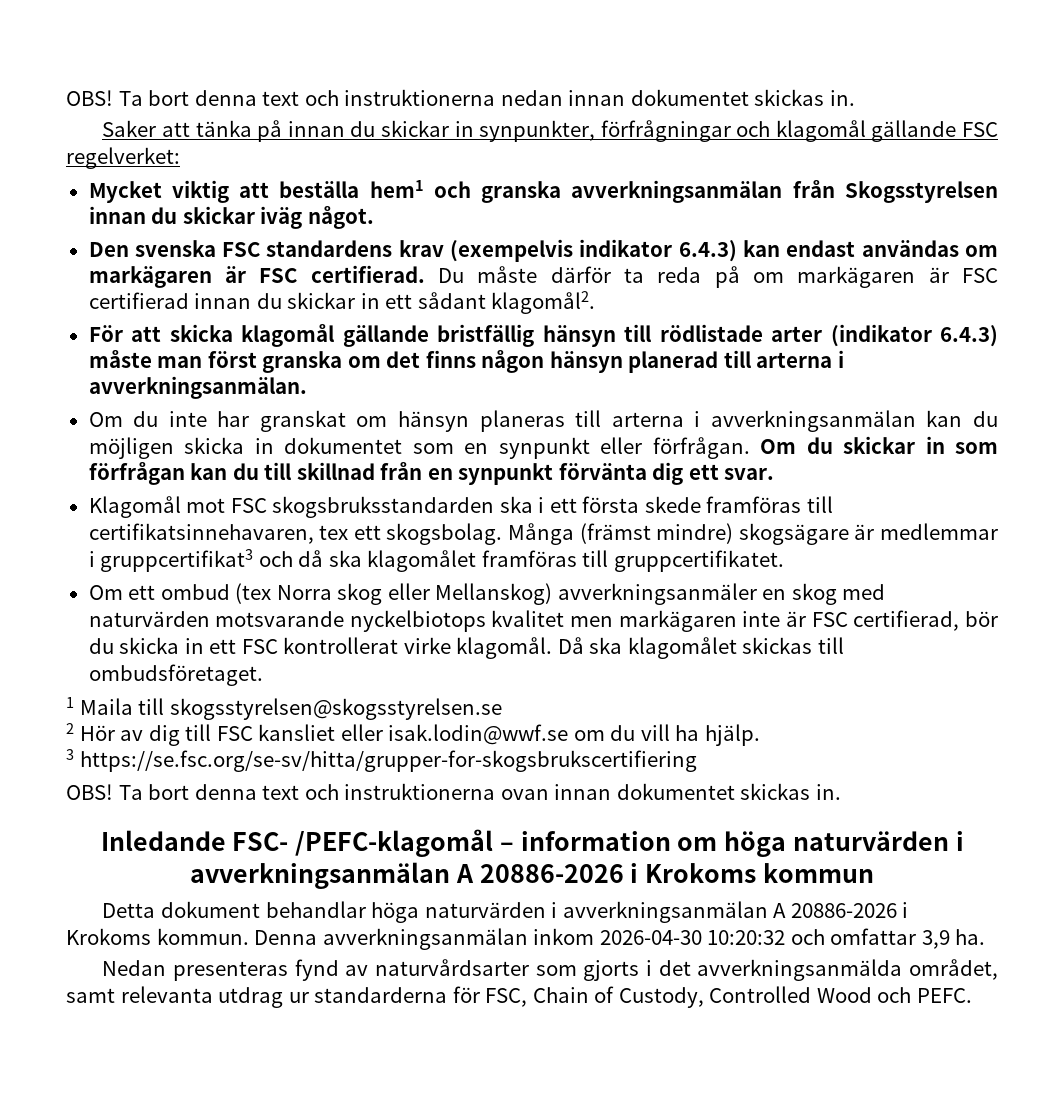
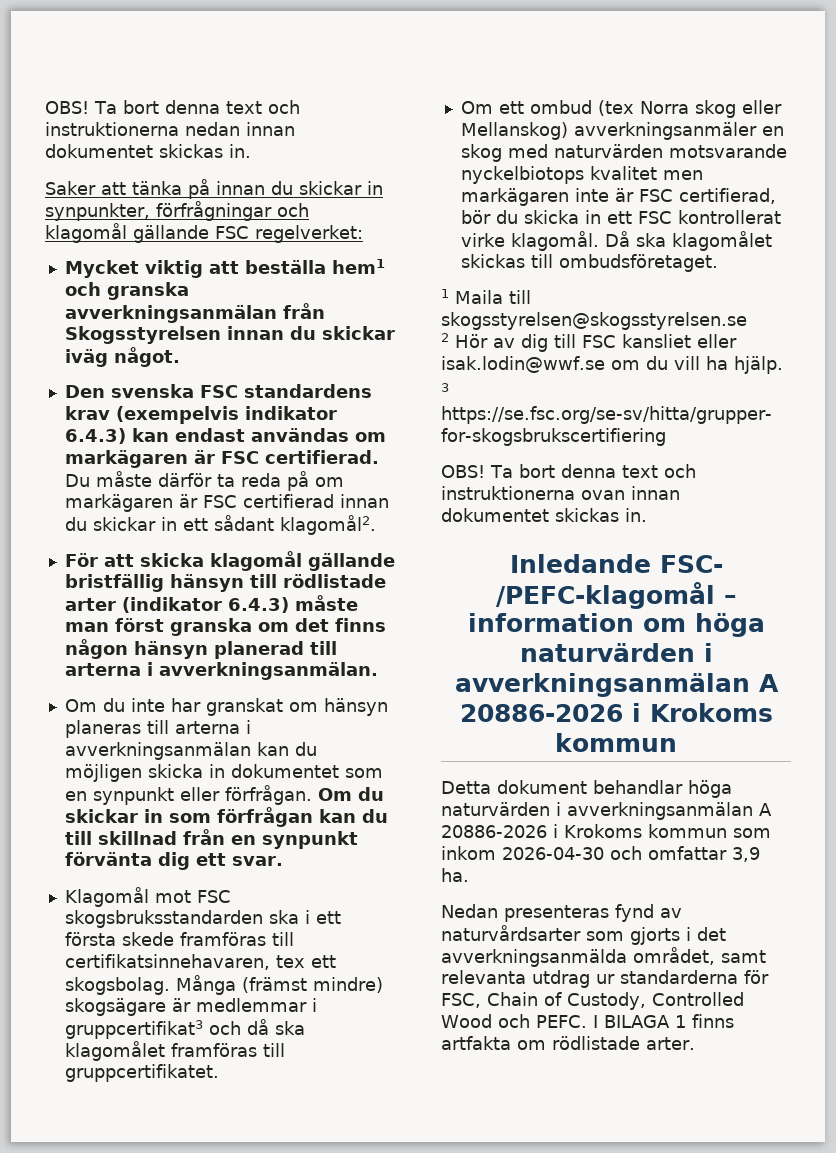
- Detta dokument behandlar höga naturvärden i avverkningsanmälan A 20886-2026 i Krokoms kommun. Denna avverkningsanmälan inkom 2026-04-30 10:20:32 och omfattar 3,9 ha.
+ Detta dokument behandlar höga naturvärden i avverkningsanmälan A 20886-2026 i Krokoms kommun som inkom 2026-04-30 och omfattar 3,9 ha.
+ I BILAGA 1 finns artfakta om rödlistade arter.

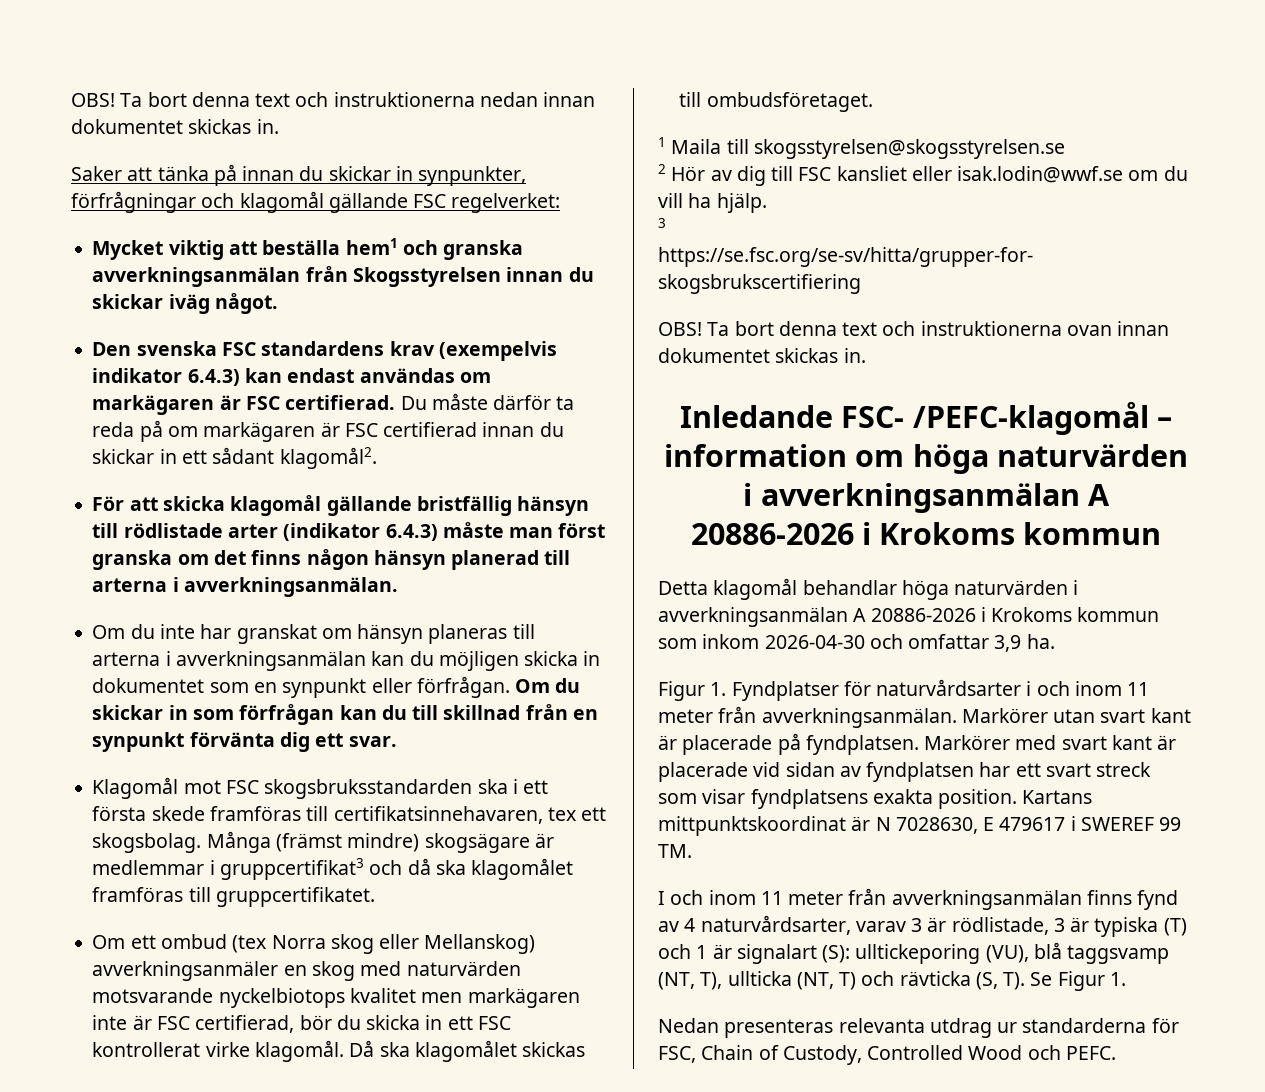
- Detta dokument behandlar höga naturvärden i avverkningsanmälan A 20886-2026 i Krokoms kommun som inkom 2026-04-30 och omfattar 3,9 ha.
+ Detta klagomål behandlar höga naturvärden i avverkningsanmälan A 20886-2026 i Krokoms kommun som inkom 2026-04-30 och omfattar 3,9 ha.
- Nedan presenteras fynd av naturvårdsarter som gjorts i det avverkningsanmälda området, samt relevanta utdrag ur standarderna för FSC, Chain of Custody, Controlled Wood och PEFC. I BILAGA 1 finns artfakta om rödlistade arter.
+ Figur 1. Fyndplatser för naturvårdsarter i och inom 11 meter från avverkningsanmälan. Markörer utan svart kant är placerade på fyndplatsen. Markörer med svart kant är placerade vid sidan av fyndplatsen har ett svart streck som visar fyndplatsens exakta position. Kartans mittpunktskoordinat är N 7028630, E 479617 i SWEREF 99 TM.
+ I och inom 11 meter från avverkningsanmälan finns fynd av 4 naturvårdsarter, varav 3 är rödlistade, 3 är typiska (T) och 1 är signalart (S): ulltickeporing (VU), blå taggsvamp (NT, T), ullticka (NT, T) och rävticka (S, T). Se Figur 1.
+ Nedan presenteras relevanta utdrag ur standarderna för FSC, Chain of Custody, Controlled Wood och PEFC.

